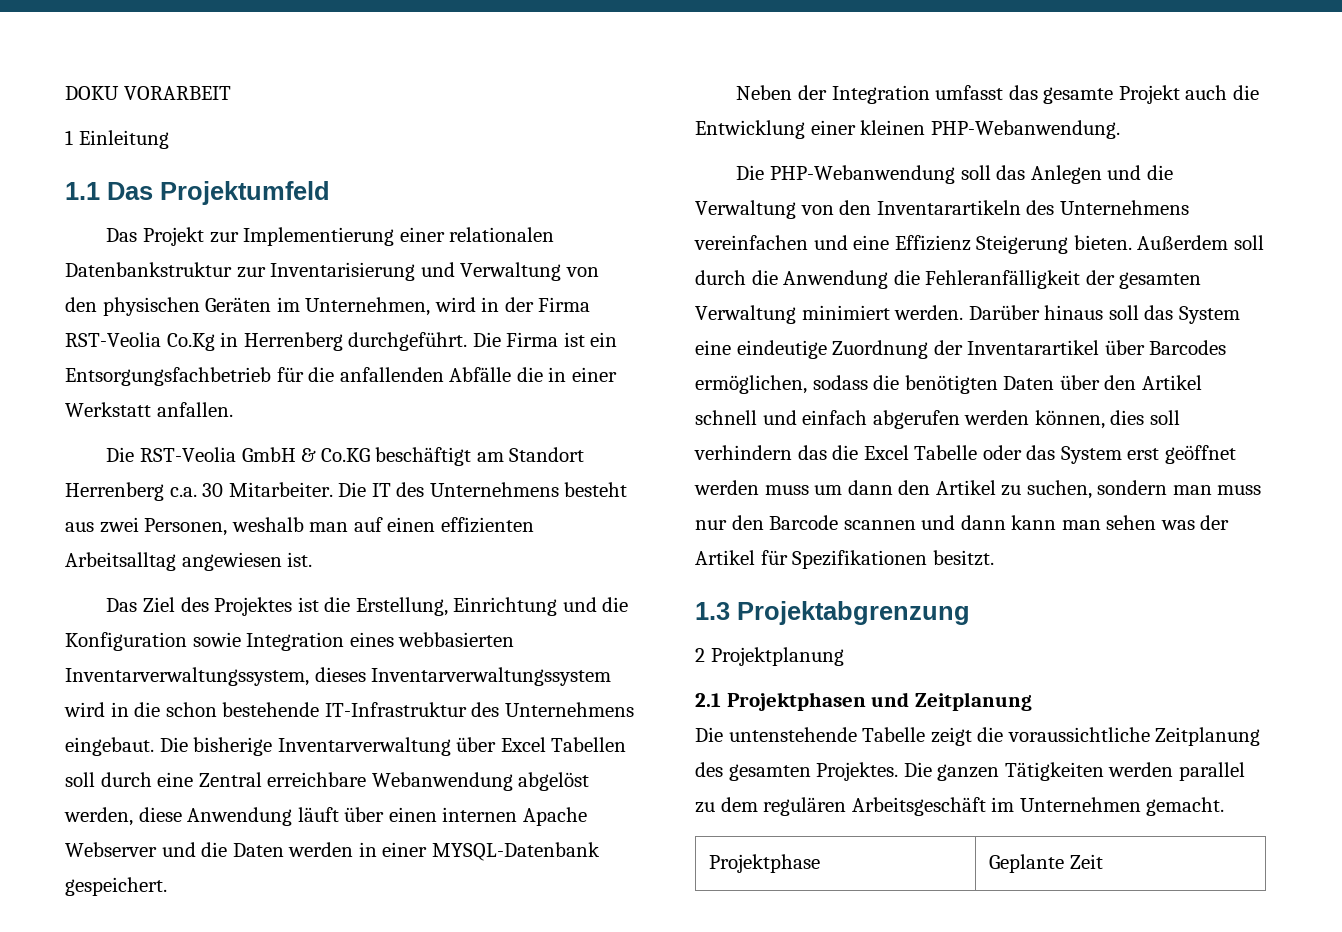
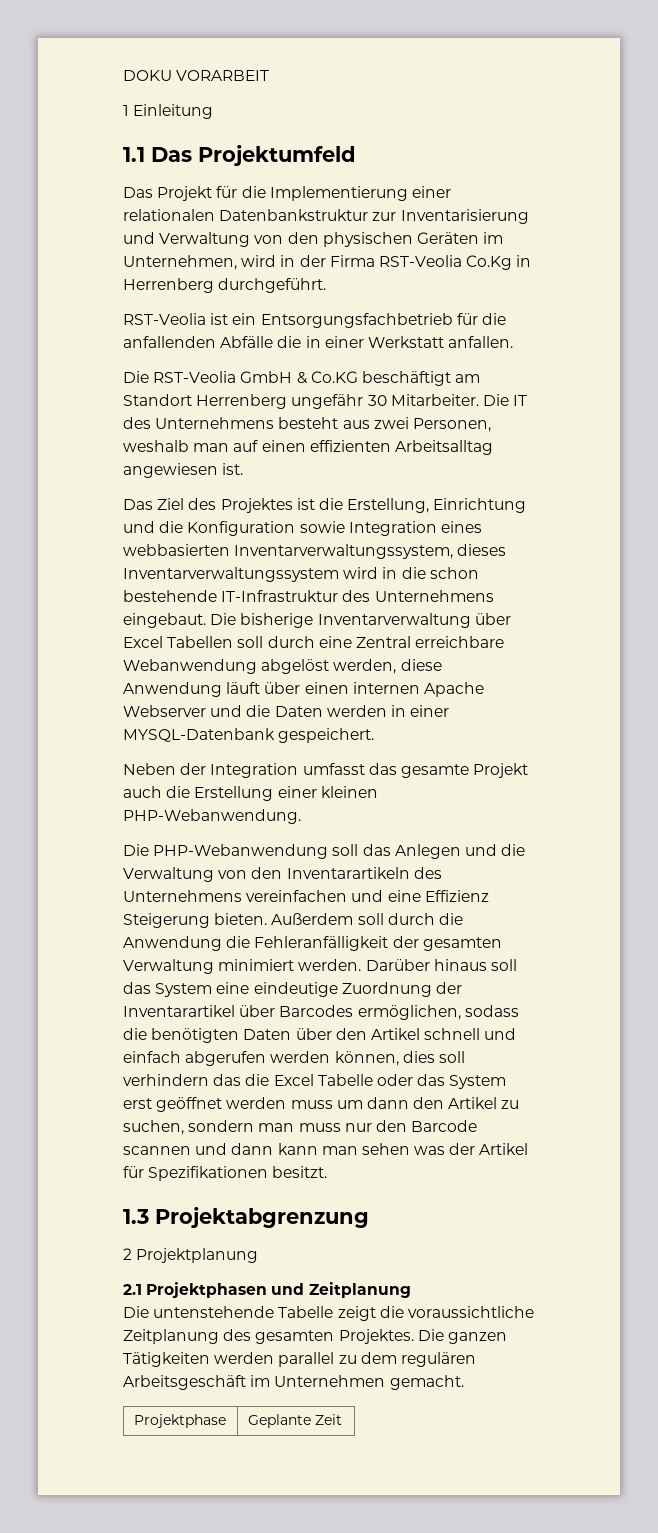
- Das Projekt zur Implementierung einer relationalen Datenbankstruktur zur Inventarisierung und Verwaltung von den physischen Geräten im Unternehmen, wird in der Firma RST-Veolia Co.Kg in Herrenberg durchgeführt. Die Firma ist ein Entsorgungsfachbetrieb für die anfallenden Abfälle die in einer Werkstatt anfallen.
+ Das Projekt für die Implementierung einer relationalen Datenbankstruktur zur Inventarisierung und Verwaltung von den physischen Geräten im Unternehmen, wird in der Firma RST-Veolia Co.Kg in Herrenberg durchgeführt.
+ RST-Veolia ist ein Entsorgungsfachbetrieb für die anfallenden Abfälle die in einer Werkstatt anfallen.
- Die RST-Veolia GmbH & Co.KG beschäftigt am Standort Herrenberg c.a. 30 Mitarbeiter.
+ Die RST-Veolia GmbH & Co.KG beschäftigt am Standort Herrenberg ungefähr 30 Mitarbeiter.
- Neben der Integration umfasst das gesamte Projekt auch die Entwicklung einer kleinen PHP-Webanwendung.
+ Neben der Integration umfasst das gesamte Projekt auch die Erstellung einer kleinen PHP-Webanwendung.

